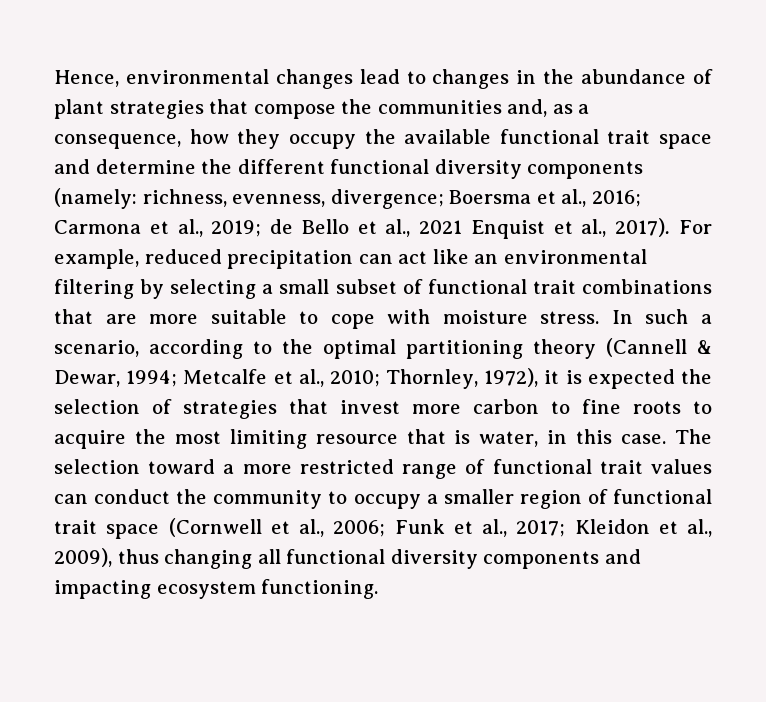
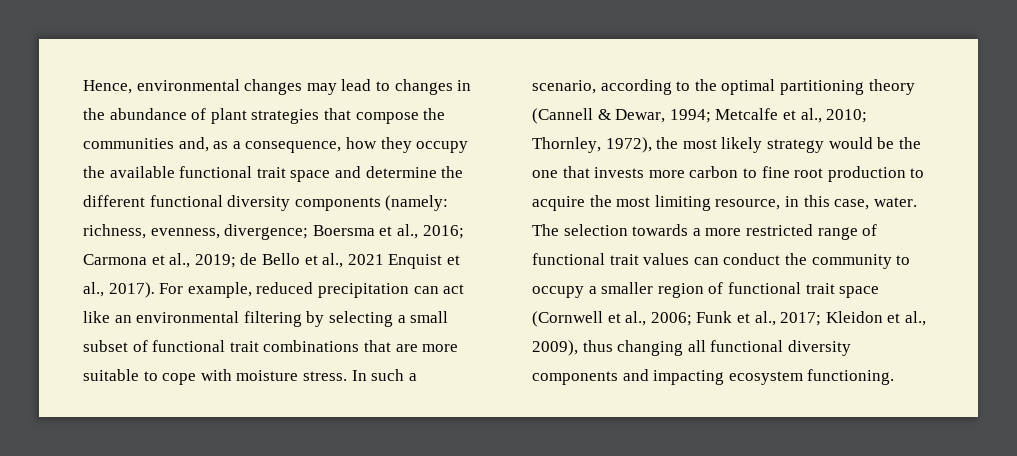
- Hence, environmental changes lead to changes in the abundance of plant strategies that compose the communities and, as a consequence, how they occupy the available functional trait space and determine the different functional diversity components (namely: richness, evenness, divergence; Boersma et al., 2016; Carmona et al., 2019; de Bello et al., 2021 Enquist et al., 2017).
+ Hence, environmental changes may lead to changes in the abundance of plant strategies that compose the communities and, as a consequence, how they occupy the available functional trait space and determine the different functional diversity components (namely: richness, evenness, divergence; Boersma et al., 2016; Carmona et al., 2019; de Bello et al., 2021 Enquist et al., 2017).
- In such a scenario, according to the optimal partitioning theory (Cannell & Dewar, 1994; Metcalfe et al., 2010; Thornley, 1972), it is expected the selection of strategies that invest more carbon to fine roots to acquire the most limiting resource that is water, in this case.
+ In such a scenario, according to the optimal partitioning theory (Cannell & Dewar, 1994; Metcalfe et al., 2010; Thornley, 1972), the most likely strategy would be the one that invests more carbon to fine root production to acquire the most limiting resource, in this case, water.
- The selection toward a more restricted range of functional trait values can conduct the community to occupy a smaller region of functional trait space (Cornwell et al., 2006; Funk et al., 2017; Kleidon et al., 2009), thus changing all functional diversity components and impacting ecosystem functioning.
+ The selection towards a more restricted range of functional trait values can conduct the community to occupy a smaller region of functional trait space (Cornwell et al., 2006; Funk et al., 2017; Kleidon et al., 2009), thus changing all functional diversity components and impacting ecosystem functioning.

